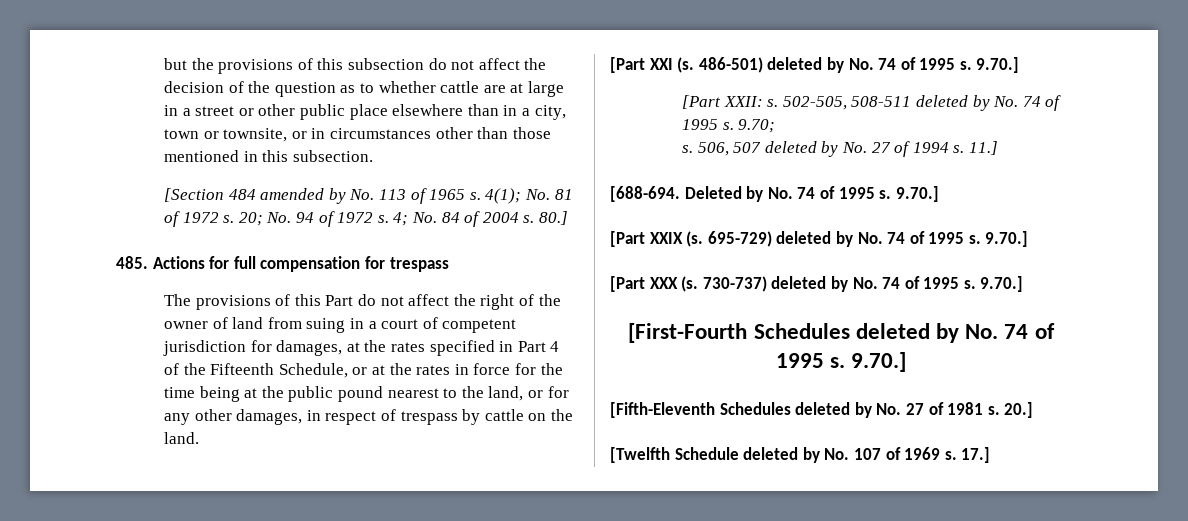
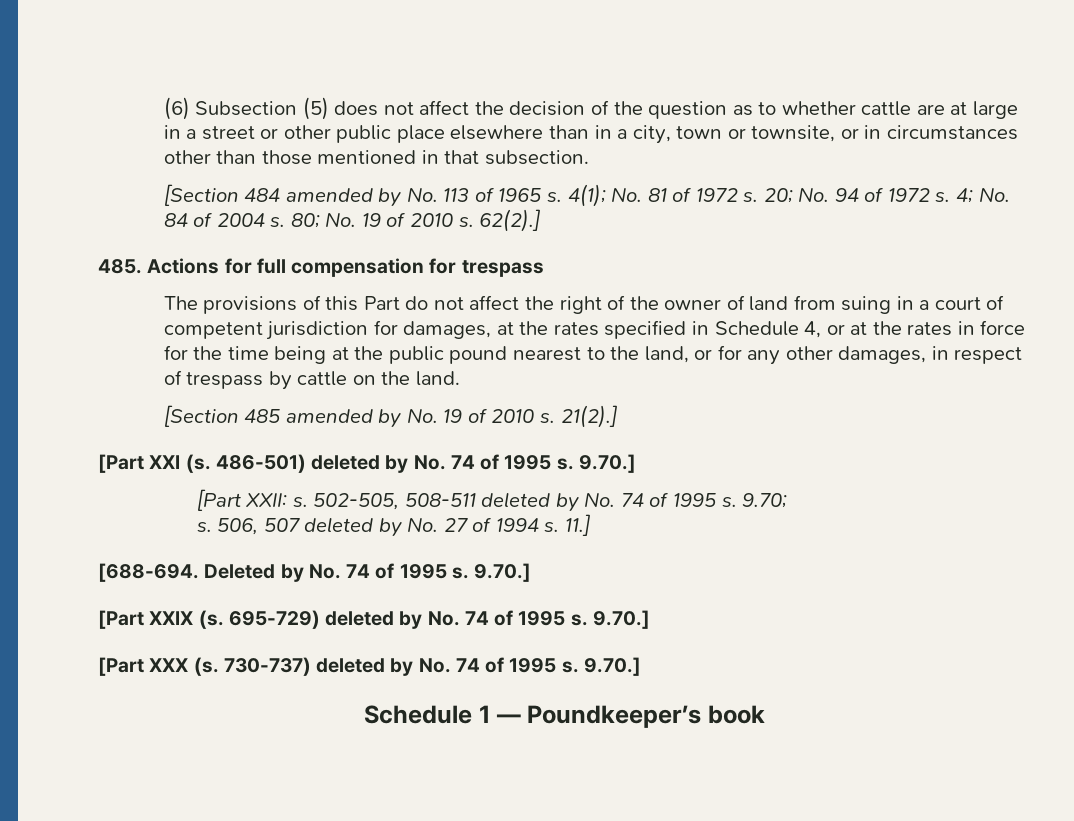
- but the provisions of this subsection do not affect the decision of the question as to whether cattle are at large in a street or other public place elsewhere than in a city, town or townsite, or in circumstances other than those mentioned in this subsection.
+ (6) Subsection (5) does not affect the decision of the question as to whether cattle are at large in a street or other public place elsewhere than in a city, town or townsite, or in circumstances other than those mentioned in that subsection.
- 80.]
+ 80; No. 19 of 2010 s. 62(2).]
- The provisions of this Part do not affect the right of the owner of land from suing in a court of competent jurisdiction for damages, at the rates specified in Part 4 of the Fifteenth Schedule, or at the rates in force for the time being at the public pound nearest to the land, or for any other damages, in respect of trespass by cattle on the land.
+ The provisions of this Part do not affect the right of the owner of land from suing in a court of competent jurisdiction for damages, at the rates specified in Schedule 4, or at the rates in force for the time being at the public pound nearest to the land, or for any other damages, in respect of trespass by cattle on the land.
+ [Section 485 amended by No. 19 of 2010 s. 21(2).]
- [First-Fourth Schedules deleted by No. 74 of 1995 s. 9.70.]
- [Fifth-Eleventh Schedules deleted by No. 27 of 1981 s. 20.]
- [Twelfth Schedule deleted by No. 107 of 1969 s. 17.]
+ Schedule 1 — Poundkeeper’s book

